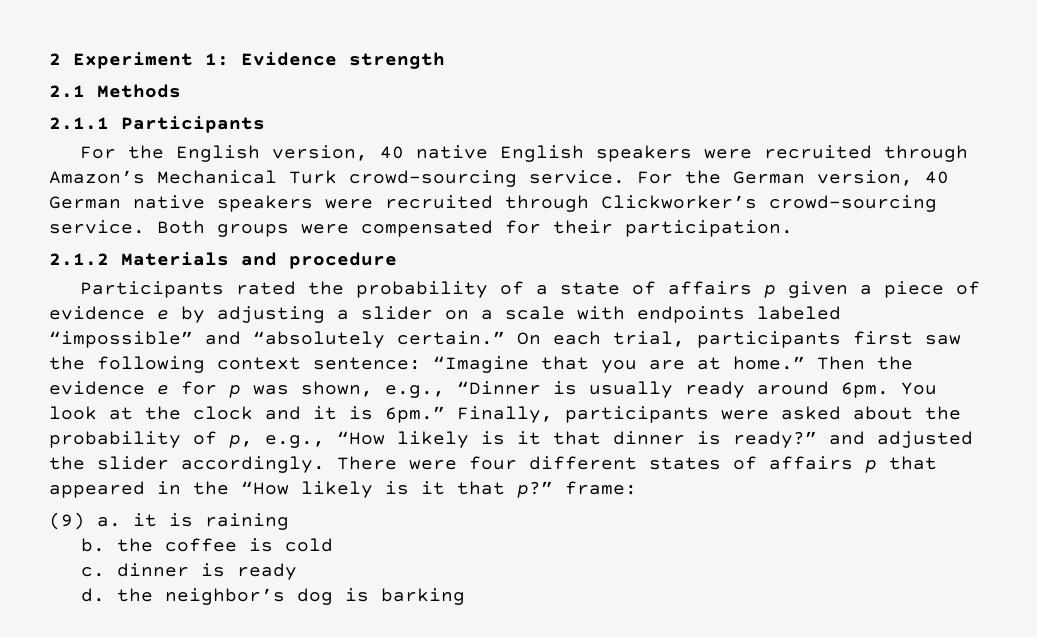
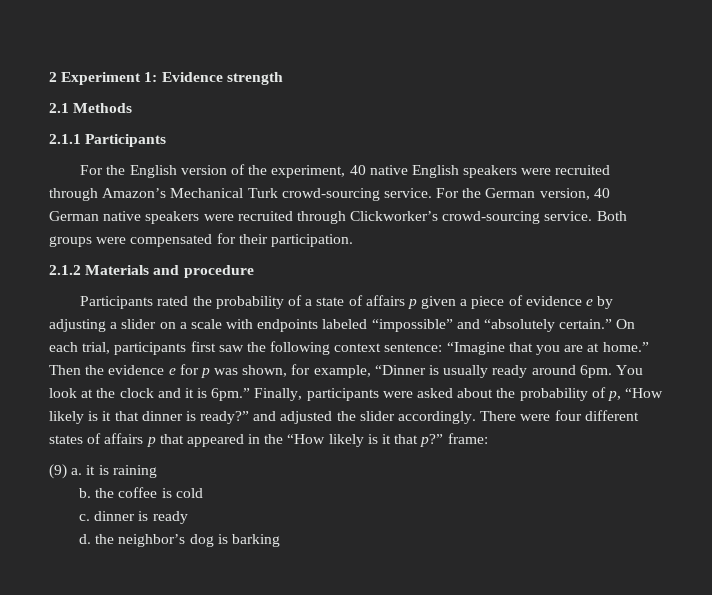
- For the English version, 40 native English speakers were recruited through Amazon’s Mechanical Turk crowd-sourcing service.
+ For the English version of the experiment, 40 native English speakers were recruited through Amazon’s Mechanical Turk crowd-sourcing service.
- Then the evidence e for p was shown, e.g., “Dinner is usually ready around 6pm.
+ Then the evidence e for p was shown, for example, “Dinner is usually ready around 6pm.
- Finally, participants were asked about the probability of p, e.g., “How likely is it that dinner is ready?” and adjusted the slider accordingly.
+ Finally, participants were asked about the probability of p, “How likely is it that dinner is ready?” and adjusted the slider accordingly.

